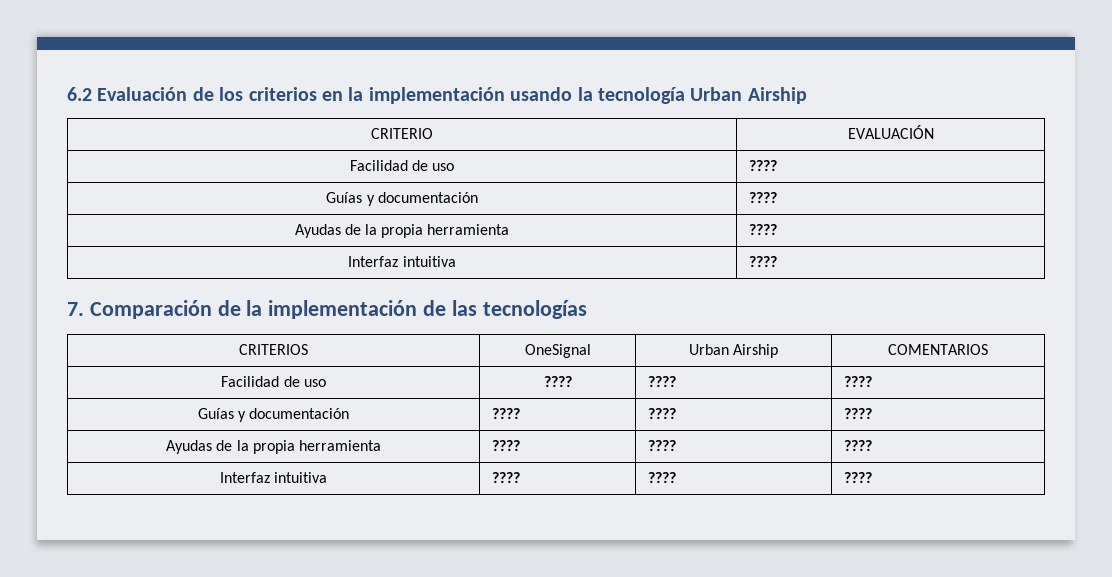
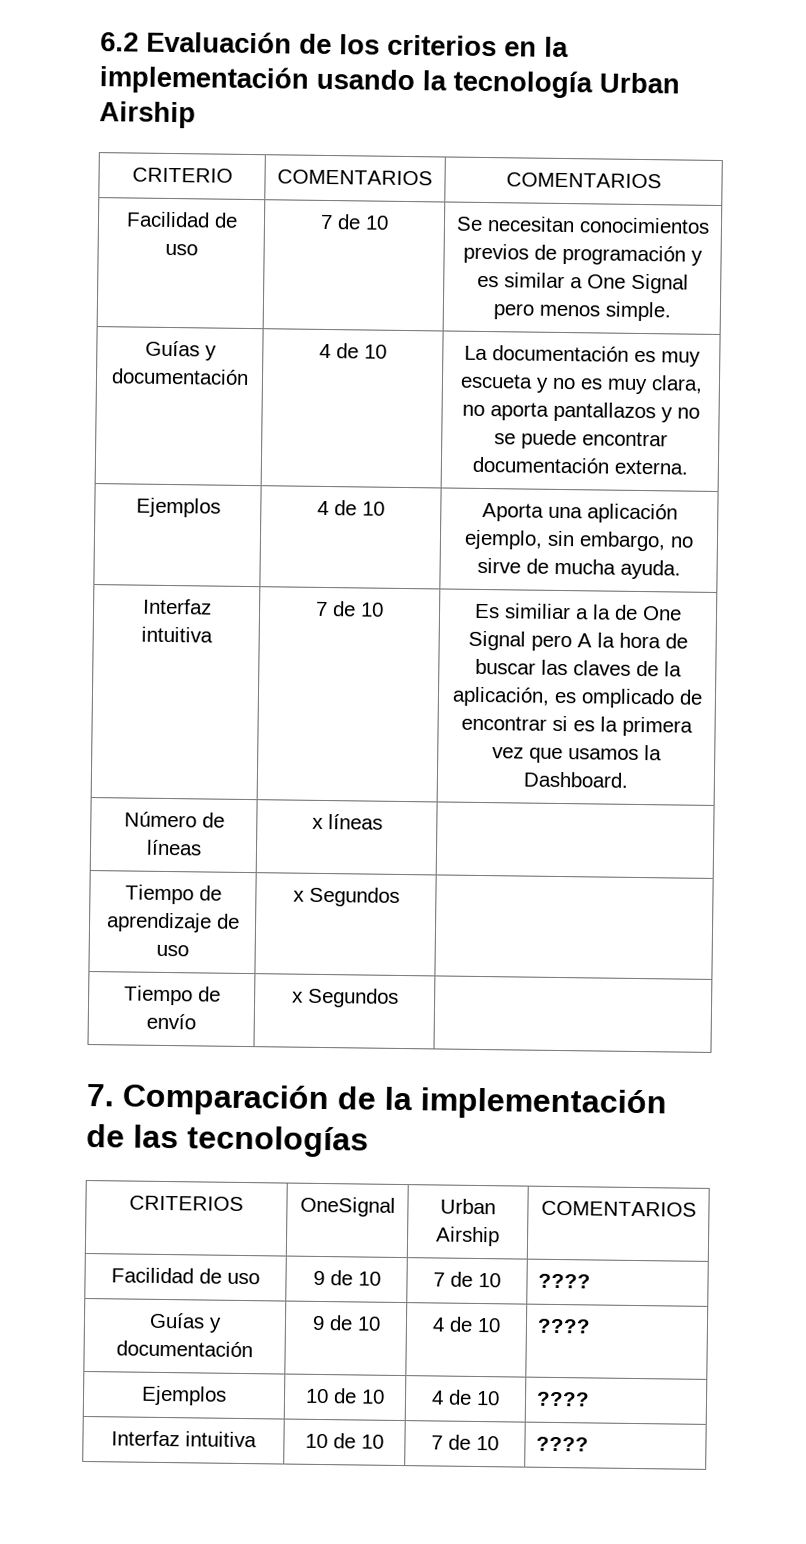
- CRITERIO | EVALUACIÓN
- Facilidad de uso | ????
- Guías y documentación | ????
- Ayudas de la propia herramienta | ????
- Interfaz intuitiva | ????
+ CRITERIO | COMENTARIOS | COMENTARIOS
+ Facilidad de uso | 7 de 10 | Se necesitan conocimientos previos de programación y es similar a One Signal pero menos simple.
+ Guías y documentación | 4 de 10 | La documentación es muy escueta y no es muy clara, no aporta pantallazos y no se puede encontrar documentación externa.
+ Ejemplos | 4 de 10 | Aporta una aplicación ejemplo, sin embargo, no sirve de mucha ayuda.
+ Interfaz intuitiva | 7 de 10 | Es similiar a la de One Signal pero A la hora de buscar las claves de la aplicación, es omplicado de encontrar si es la primera vez que usamos la Dashboard.
+ Número de líneas | x líneas |
+ Tiempo de aprendizaje de uso | x Segundos |
+ Tiempo de envío | x Segundos |
- Facilidad de uso | ???? | ???? | ????
- Guías y documentación | ???? | ???? | ????
- Ayudas de la propia herramienta | ???? | ???? | ????
- Interfaz intuitiva | ???? | ???? | ????
+ Facilidad de uso | 9 de 10 | 7 de 10 | ????
+ Guías y documentación | 9 de 10 | 4 de 10 | ????
+ Ejemplos | 10 de 10 | 4 de 10 | ????
+ Interfaz intuitiva | 10 de 10 | 7 de 10 | ????

